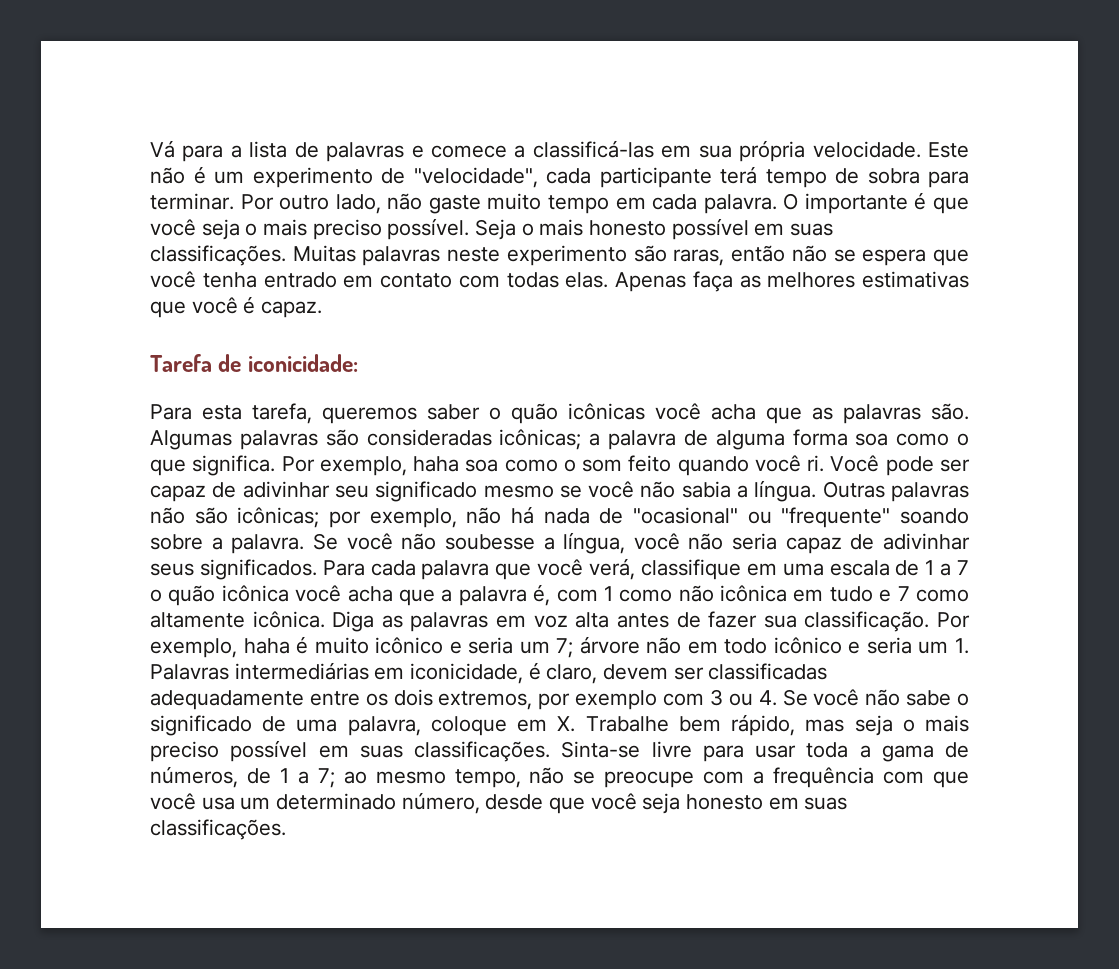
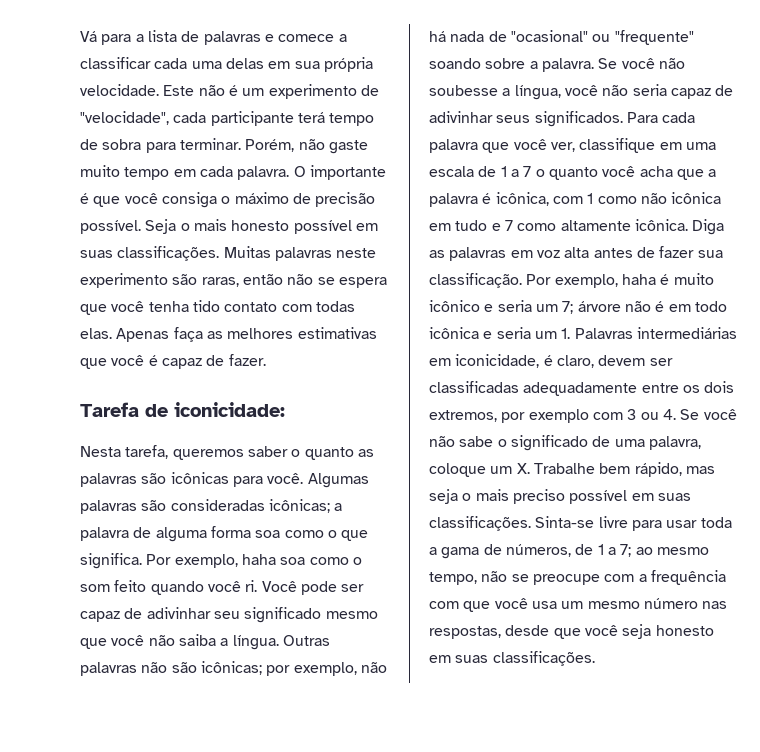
- Vá para a lista de palavras e comece a classificá-las em sua própria velocidade.
+ Vá para a lista de palavras e comece a classificar cada uma delas em sua própria velocidade.
- Por outro lado, não gaste muito tempo em cada palavra.
+ Porém, não gaste muito tempo em cada palavra.
- O importante é que você seja o mais preciso possível.
+ O importante é que você consiga o máximo de precisão possível.
- Muitas palavras neste experimento são raras, então não se espera que você tenha entrado em contato com todas elas.
+ Muitas palavras neste experimento são raras, então não se espera que você tenha tido contato com todas elas.
- Apenas faça as melhores estimativas que você é capaz.
+ Apenas faça as melhores estimativas que você é capaz de fazer.
- Para esta tarefa, queremos saber o quão icônicas você acha que as palavras são.
+ Nesta tarefa, queremos saber o quanto as palavras são icônicas para você.
- Você pode ser capaz de adivinhar seu significado mesmo se você não sabia a língua.
+ Você pode ser capaz de adivinhar seu significado mesmo que você não saiba a língua.
- Para cada palavra que você verá, classifique em uma escala de 1 a 7 o quão icônica você acha que a palavra é, com 1 como não icônica em tudo e 7 como altamente icônica.
+ Para cada palavra que você ver, classifique em uma escala de 1 a 7 o quanto você acha que a palavra é icônica, com 1 como não icônica em tudo e 7 como altamente icônica.
- árvore não em todo icônico e seria um 1. Palavras intermediárias em iconicidade, é claro, devem ser classificadas adequadamente entre os dois extremos, por exemplo com 3 ou 4. Se você não sabe o significado de uma palavra, coloque em X. Trabalhe bem rápido, mas seja o mais preciso possível em suas classificações.
+ árvore não é em todo icônica e seria um 1. Palavras intermediárias em iconicidade, é claro, devem ser classificadas adequadamente entre os dois extremos, por exemplo com 3 ou 4. Se você não sabe o significado de uma palavra, coloque um X. Trabalhe bem rápido, mas seja o mais preciso possível em suas classificações.
- Sinta-se livre para usar toda a gama de números, de 1 a 7; ao mesmo tempo, não se preocupe com a frequência com que você usa um determinado número, desde que você seja honesto em suas classificações.
+ Sinta-se livre para usar toda a gama de números, de 1 a 7; ao mesmo tempo, não se preocupe com a frequência com que você usa um mesmo número nas respostas, desde que você seja honesto em suas classificações.

